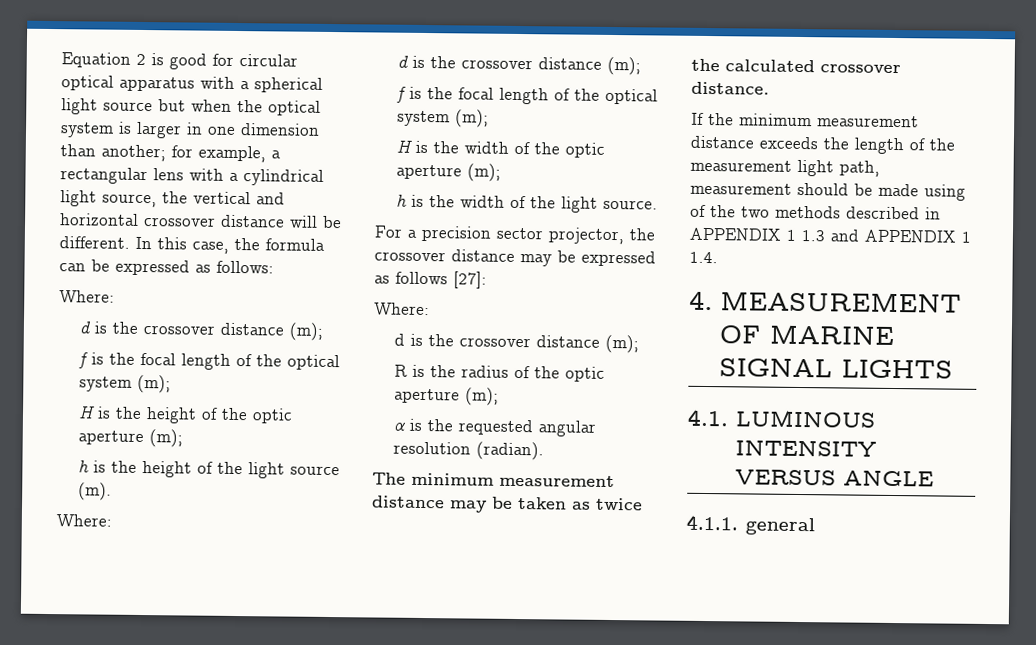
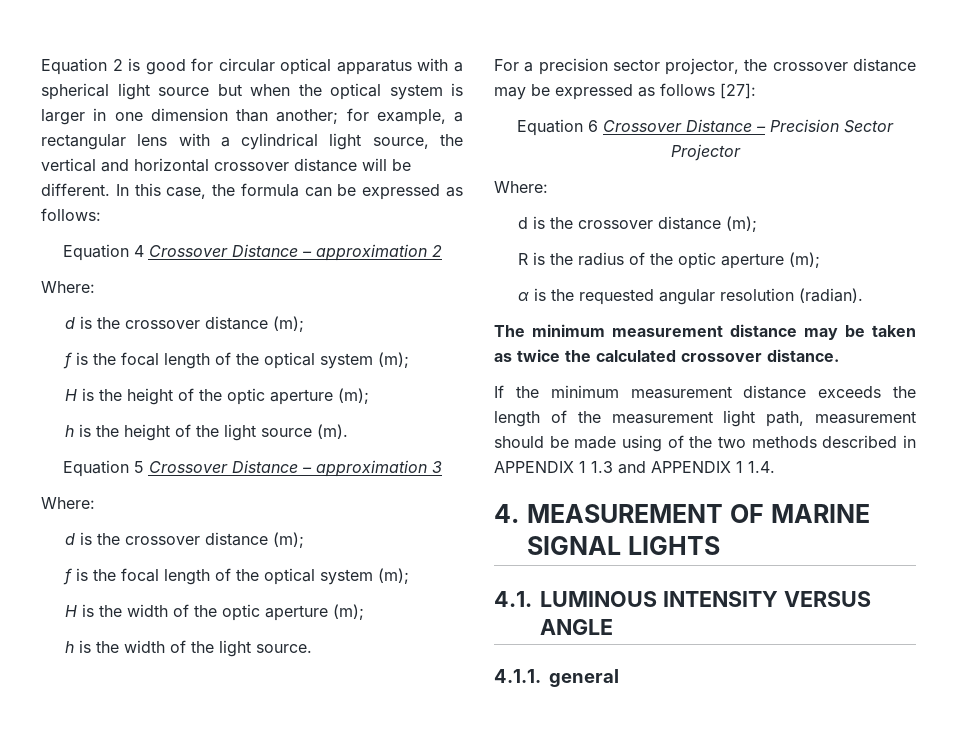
+ Equation 4 Crossover Distance – approximation 2
+ Equation 5 Crossover Distance – approximation 3
+ Equation 6 Crossover Distance – Precision Sector Projector

